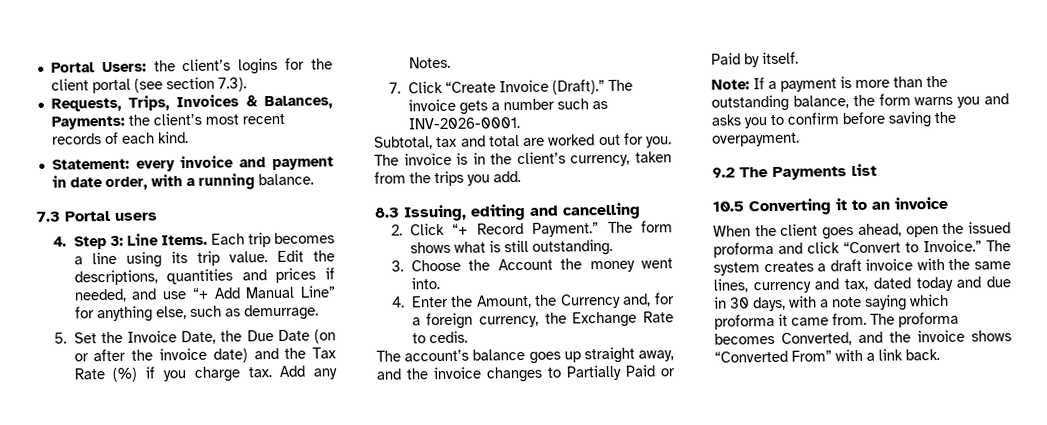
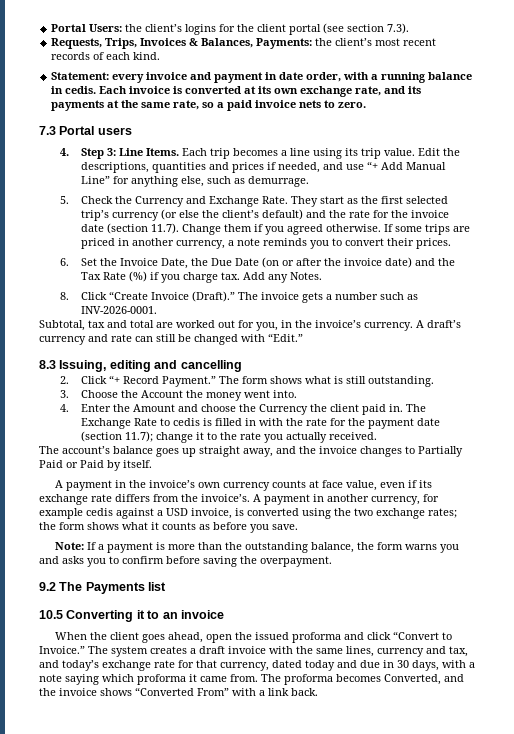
- Statement: every invoice and payment in date order, with a running balance.
+ Statement: every invoice and payment in date order, with a running balance in cedis. Each invoice is converted at its own exchange rate, and its payments at the same rate, so a paid invoice nets to zero.
- 5. Set the Invoice Date, the Due Date (on or after the invoice date) and the Tax Rate (%) if you charge tax.
+ 5. Check the Currency and Exchange Rate. They start as the first selected trip’s currency (or else the client’s default) and the rate for the invoice date (section 11.7). Change them if you agreed otherwise. If some trips are priced in another currency, a note reminds you to convert their prices.
+ 6. Set the Invoice Date, the Due Date (on or after the invoice date) and the Tax Rate (%) if you charge tax.
- 7. Click “Create Invoice (Draft).”
+ 8. Click “Create Invoice (Draft).”
- Subtotal, tax and total are worked out for you. The invoice is in the client’s currency, taken from the trips you add.
+ Subtotal, tax and total are worked out for you, in the invoice’s currency. A draft’s currency and rate can still be changed with “Edit.”
- 4. Enter the Amount, the Currency and, for a foreign currency, the Exchange Rate to cedis.
+ 4. Enter the Amount and choose the Currency the client paid in. The Exchange Rate to cedis is filled in with the rate for the payment date (section 11.7); change it to the rate you actually received.
+ A payment in the invoice’s own currency counts at face value, even if its exchange rate differs from the invoice’s. A payment in another currency, for example cedis against a USD invoice, is converted using the two exchange rates; the form shows what it counts as before you save.
- The system creates a draft invoice with the same lines, currency and tax, dated today and due in 30 days, with a note saying which proforma it came from.
+ The system creates a draft invoice with the same lines, currency and tax, and today’s exchange rate for that currency, dated today and due in 30 days, with a note saying which proforma it came from.

